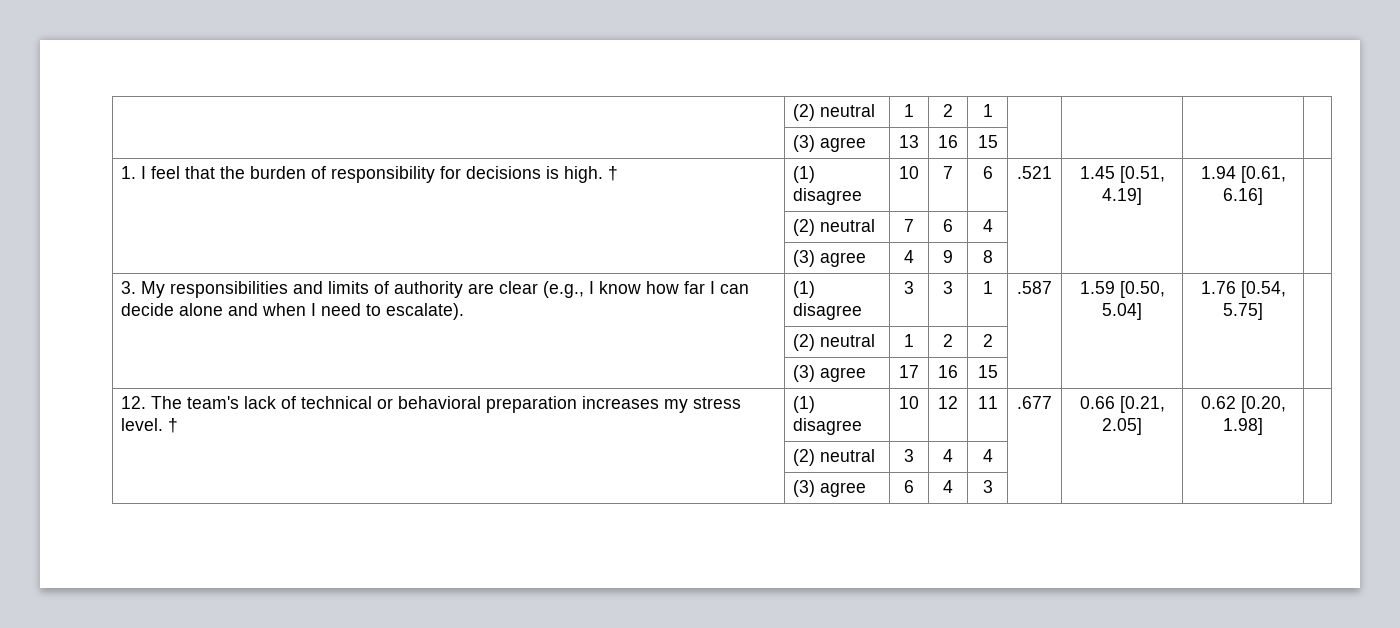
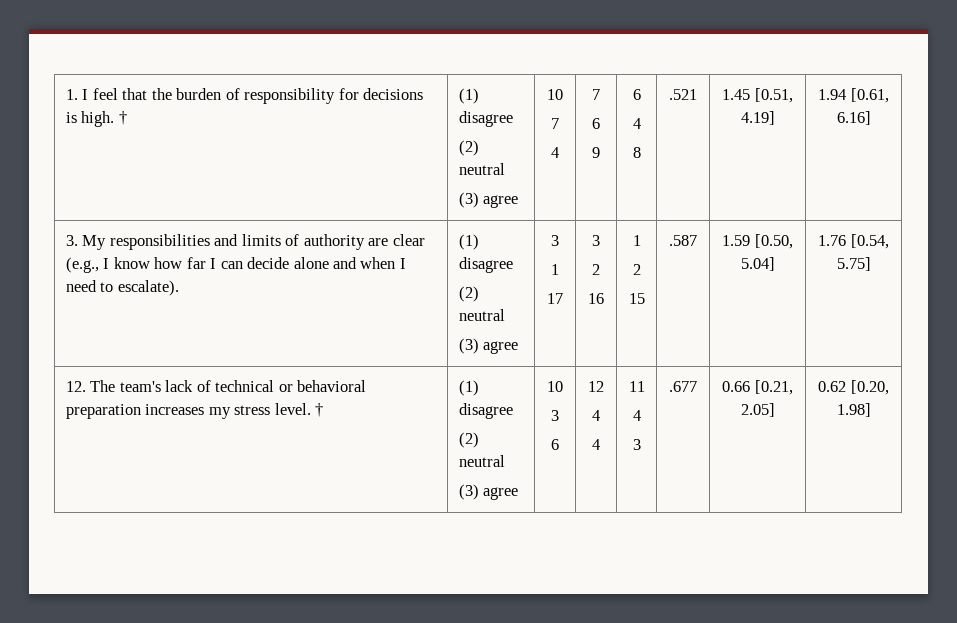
- | (2) neutral | 1 | 2 | 1 | | | |
- | (3) agree | 13 | 16 | 15 | | | |
- 1. I feel that the burden of responsibility for decisions is high. † | (1) disagree | 10 | 7 | 6 | .521 | 1.45 [0.51, 4.19] | 1.94 [0.61, 6.16] |
- | (2) neutral | 7 | 6 | 4 | | | |
- | (3) agree | 4 | 9 | 8 | | | |
+ 1. I feel that the burden of responsibility for decisions is high. † | (1) disagree
+ (2) neutral
+ (3) agree | 10
+ 7
+ 4 | 7
+ 6
+ 9 | 6
+ 4
+ 8 | .521 | 1.45 [0.51, 4.19] | 1.94 [0.61, 6.16]
- 3. My responsibilities and limits of authority are clear (e.g., I know how far I can decide alone and when I need to escalate). | (1) disagree | 3 | 3 | 1
+ 3. My responsibilities and limits of authority are clear (e.g., I know how far I can decide alone and when I need to escalate). | (1) disagree
+ (2) neutral
+ (3) agree | 3
+ 1
+ 17 | 3
+ 2
+ 16 | 1
+ 2
+ 15
- | (2) neutral | 1 | 2 | 2 | | | |
- | (3) agree | 17 | 16 | 15 | | | |
- 12. The team's lack of technical or behavioral preparation increases my stress level. † | (1) disagree | 10 | 12 | 11 | .677 | 0.66 [0.21, 2.05] | 0.62 [0.20, 1.98] |
- | (2) neutral | 3 | 4 | 4 | | | |
- | (3) agree | 6 | 4 | 3 | | | |
+ 12. The team's lack of technical or behavioral preparation increases my stress level. † | (1) disagree
+ (2) neutral
+ (3) agree | 10
+ 3
+ 6 | 12
+ 4
+ 4 | 11
+ 4
+ 3 | .677 | 0.66 [0.21, 2.05] | 0.62 [0.20, 1.98]

